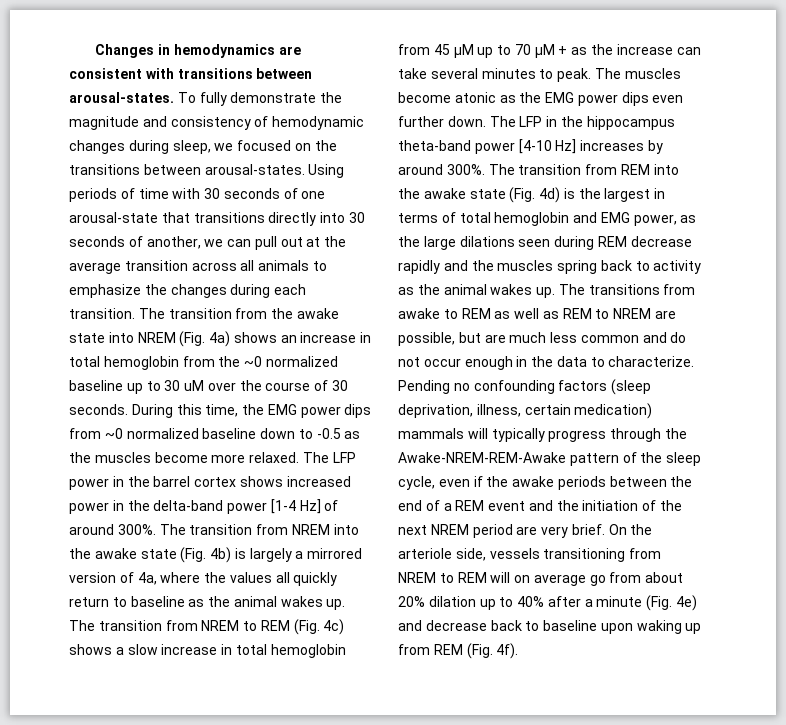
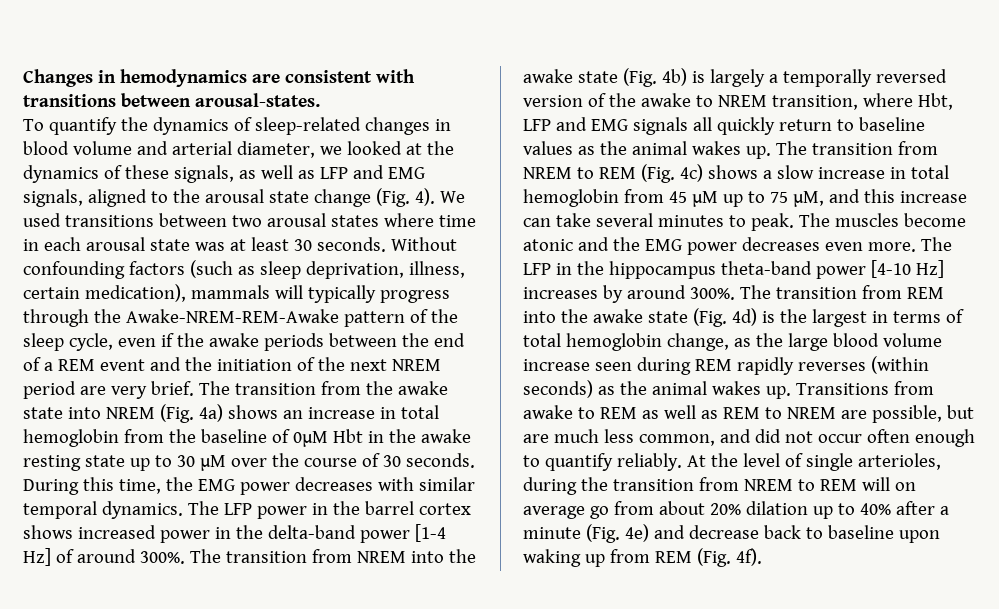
- Changes in hemodynamics are consistent with transitions between arousal-states. To fully demonstrate the magnitude and consistency of hemodynamic changes during sleep, we focused on the transitions between arousal-states. Using periods of time with 30 seconds of one arousal-state that transitions directly into 30 seconds of another, we can pull out at the average transition across all animals to emphasize the changes during each transition. The transition from the awake state into NREM (Fig. 4a) shows an increase in total hemoglobin from the ~0 normalized baseline up to 30 uM over the course of 30 seconds. During this time, the EMG power dips from ~0 normalized baseline down to -0.5 as the muscles become more relaxed. The LFP power in the barrel cortex shows increased power in the delta-band power [1-4 Hz] of around 300%. The transition from NREM into the awake state (Fig. 4b) is largely a mirrored version of 4a, where the values all quickly return to baseline as the animal wakes up. The transition from NREM to REM (Fig. 4c) shows a slow increase in total hemoglobin from 45 µM up to 70 µM + as the increase can take several minutes to peak. The muscles become atonic as the EMG power dips even further down. The LFP in the hippocampus theta-band power [4-10 Hz] increases by around 300%. The transition from REM into the awake state (Fig. 4d) is the largest in terms of total hemoglobin and EMG power, as the large dilations seen during REM decrease rapidly and the muscles spring back to activity as the animal wakes up. The transitions from awake to REM as well as REM to NREM are possible, but are much less common and do not occur enough in the data to characterize. Pending no confounding factors (sleep deprivation, illness, certain medication) mammals will typically progress through the Awake-NREM-REM-Awake pattern of the sleep cycle, even if the awake periods between the end of a REM event and the initiation of the next NREM period are very brief.
+ Changes in hemodynamics are consistent with transitions between arousal-states.
+ To quantify the dynamics of sleep-related changes in blood volume and arterial diameter, we looked at the dynamics of these signals, as well as LFP and EMG signals, aligned to the arousal state change (Fig. 4). We used transitions between two arousal states where time in each arousal state was at least 30 seconds. Without confounding factors (such as sleep deprivation, illness, certain medication), mammals will typically progress through the Awake-NREM-REM-Awake pattern of the sleep cycle, even if the awake periods between the end of a REM event and the initiation of the next NREM period are very brief.
- On the arteriole side, vessels transitioning from NREM to REM will on average go from about 20% dilation up to 40% after a minute (Fig. 4e) and decrease back to baseline upon waking up from REM (Fig. 4f).
+ The transition from the awake state into NREM (Fig. 4a) shows an increase in total hemoglobin from the baseline of 0µM Hbt in the awake resting state up to 30 µM over the course of 30 seconds. During this time, the EMG power decreases with similar temporal dynamics. The LFP power in the barrel cortex shows increased power in the delta-band power [1-4 Hz] of around 300%. The transition from NREM into the awake state (Fig. 4b) is largely a temporally reversed version of the awake to NREM transition, where Hbt, LFP and EMG signals all quickly return to baseline values as the animal wakes up. The transition from NREM to REM (Fig. 4c) shows a slow increase in total hemoglobin from 45 µM up to 75 µM, and this increase can take several minutes to peak. The muscles become atonic and the EMG power decreases even more. The LFP in the hippocampus theta-band power [4-10 Hz] increases by around 300%. The transition from REM into the awake state (Fig. 4d) is the largest in terms of total hemoglobin change, as the large blood volume increase seen during REM rapidly reverses (within seconds) as the animal wakes up. Transitions from awake to REM as well as REM to NREM are possible, but are much less common, and did not occur often enough to quantify reliably. At the level of single arterioles, during the transition from NREM to REM will on average go from about 20% dilation up to 40% after a minute (Fig. 4e) and decrease back to baseline upon waking up from REM (Fig. 4f).

